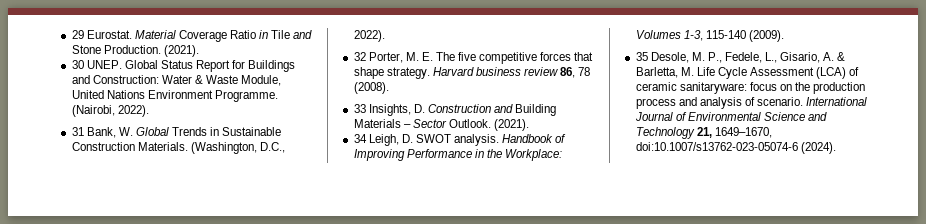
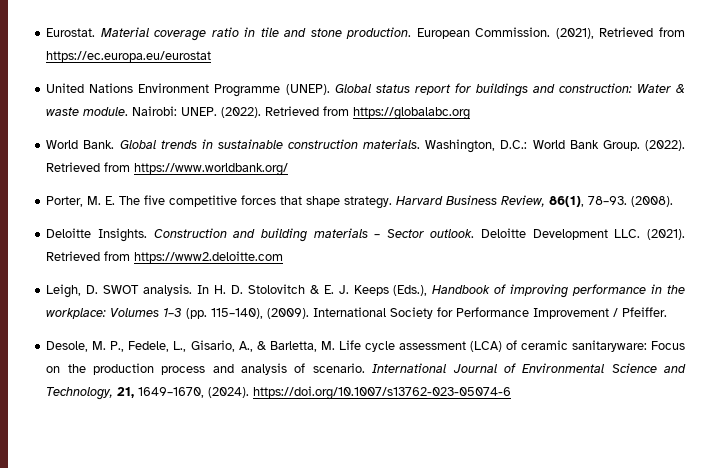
- 29 Eurostat.
+ Eurostat.
- Material Coverage Ratio in Tile and Stone Production. (2021).
- 30 UNEP. Global Status Report for Buildings and Construction: Water & Waste Module, United Nations Environment Programme. (Nairobi, 2022).
- 31 Bank, W. Global Trends in Sustainable Construction Materials. (Washington, D.C., 2022).
- 32 Porter, M. E. The five competitive forces that shape strategy.
+ Material coverage ratio in tile and stone production. European Commission. (2021), Retrieved from https://ec.europa.eu/eurostat
+ United Nations Environment Programme (UNEP). Global status report for buildings and construction: Water & waste module. Nairobi: UNEP. (2022). Retrieved from https://globalabc.org
+ World Bank. Global trends in sustainable construction materials. Washington, D.C.: World Bank Group. (2022). Retrieved from https://www.worldbank.org/
+ Porter, M. E. The five competitive forces that shape strategy.
- Harvard business review 86, 78 (2008).
- 33 Insights, D. Construction and Building Materials – Sector Outlook. (2021).
- 34 Leigh, D. SWOT analysis. Handbook of Improving Performance in the Workplace: Volumes 1‐3, 115-140 (2009).
- 35 Desole, M. P., Fedele, L., Gisario, A. & Barletta, M. Life Cycle Assessment (LCA) of ceramic sanitaryware: focus on the production process and analysis of scenario.
+ Harvard Business Review, 86(1), 78–93. (2008).
+ Deloitte Insights. Construction and building materials – Sector outlook. Deloitte Development LLC. (2021). Retrieved from https://www2.deloitte.com
+ Leigh, D. SWOT analysis. In H. D. Stolovitch & E. J. Keeps (Eds.), Handbook of improving performance in the workplace: Volumes 1–3 (pp. 115–140), (2009). International Society for Performance Improvement / Pfeiffer.
+ Desole, M. P., Fedele, L., Gisario, A., & Barletta, M. Life cycle assessment (LCA) of ceramic sanitaryware: Focus on the production process and analysis of scenario.
- International Journal of Environmental Science and Technology 21, 1649–1670, doi:10.1007/s13762-023-05074-6 (2024).
+ International Journal of Environmental Science and Technology, 21, 1649–1670, (2024). https://doi.org/10.1007/s13762-023-05074-6

